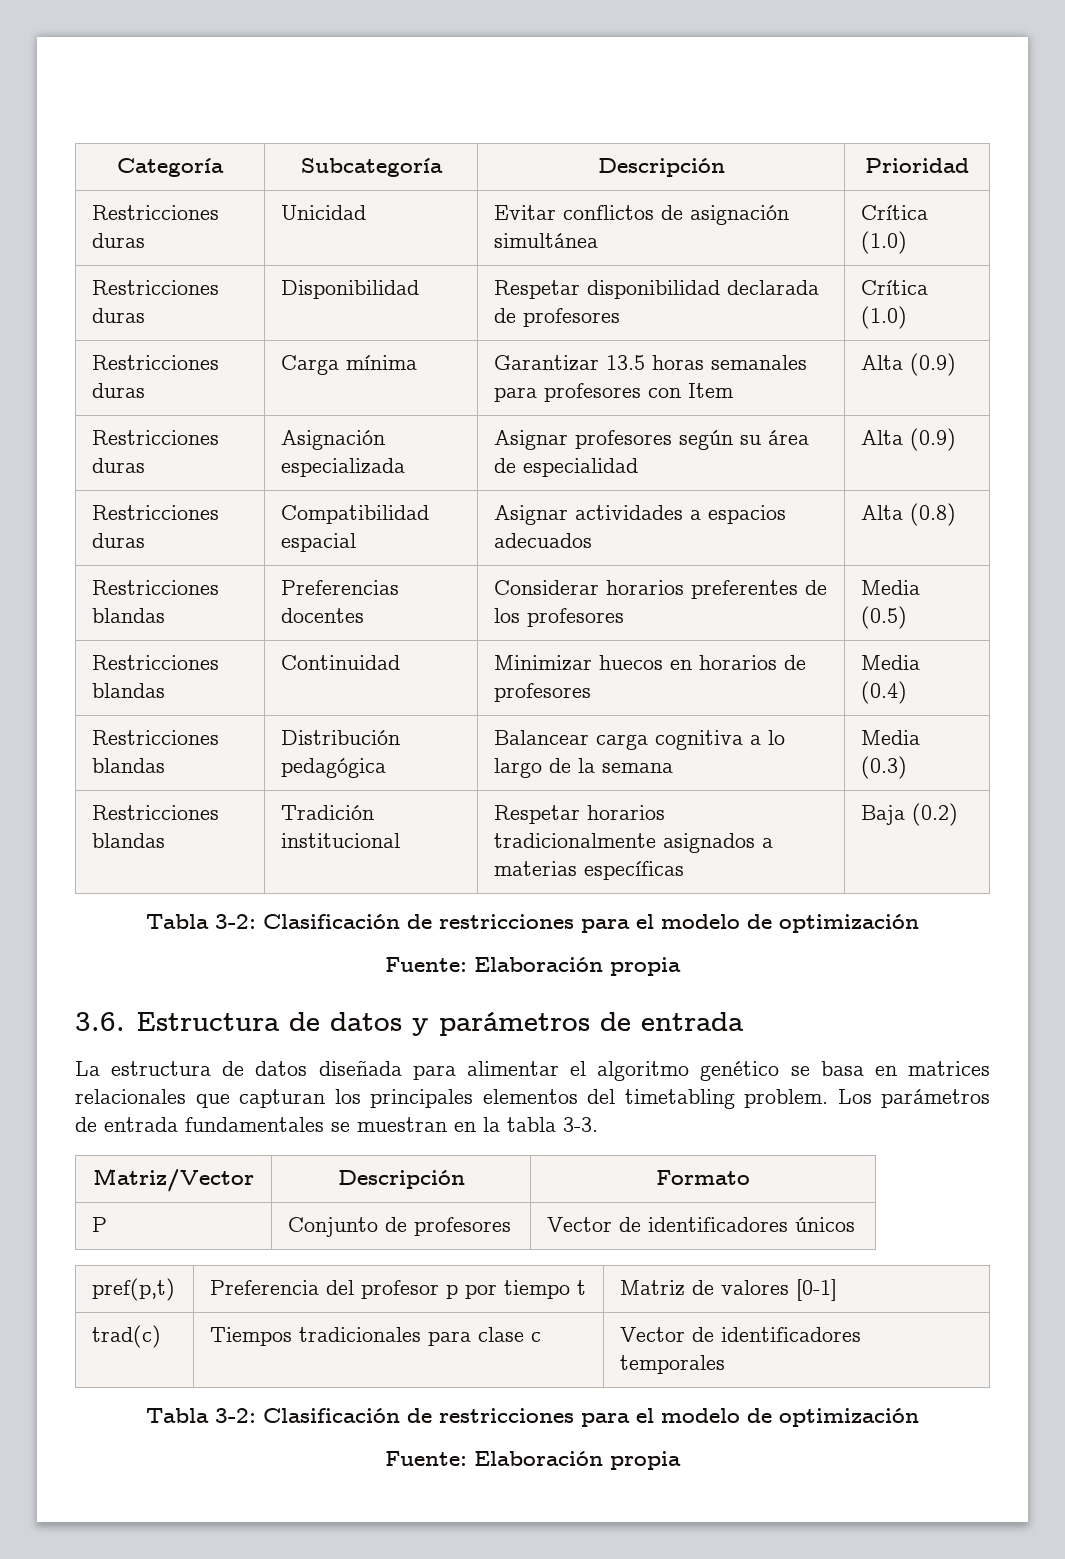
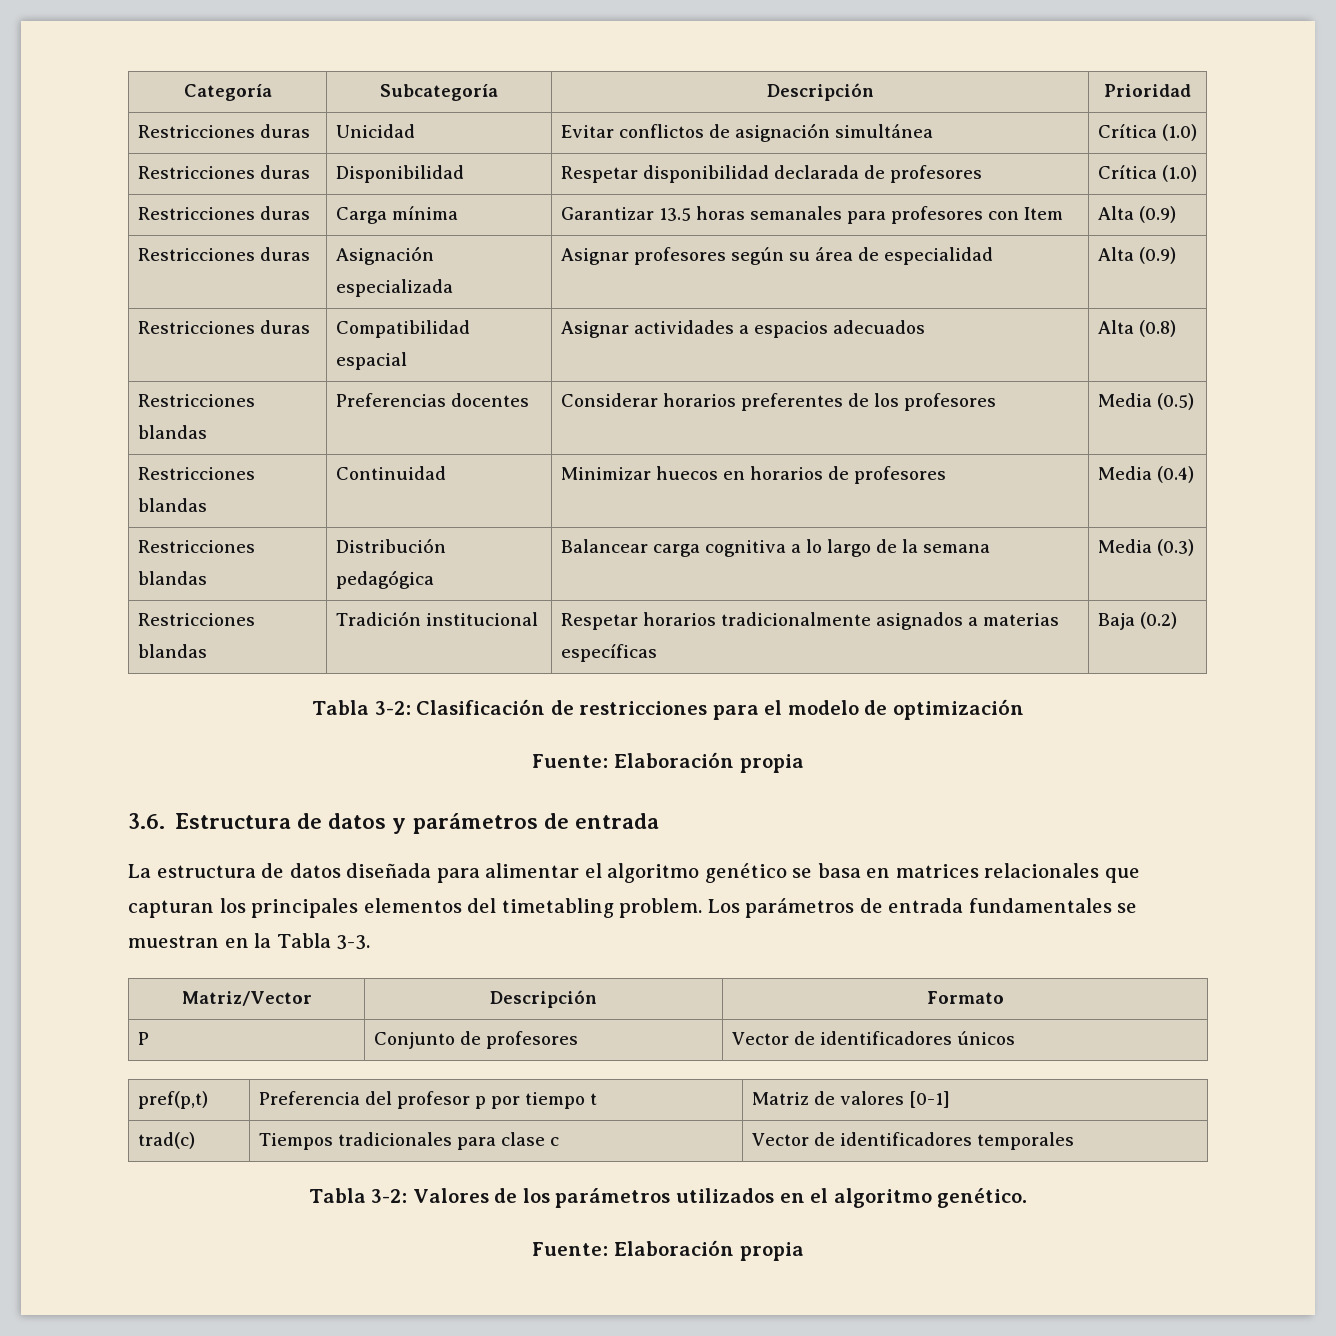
- Los parámetros de entrada fundamentales se muestran en la tabla 3-3.
+ Los parámetros de entrada fundamentales se muestran en la Tabla 3-3.
  trad(c) | Tiempos tradicionales para clase c | Vector de identificadores temporales
- Tabla 3-2: Clasificación de restricciones para el modelo de optimización
+ Tabla 3-2: Valores de los parámetros utilizados en el algoritmo genético.

